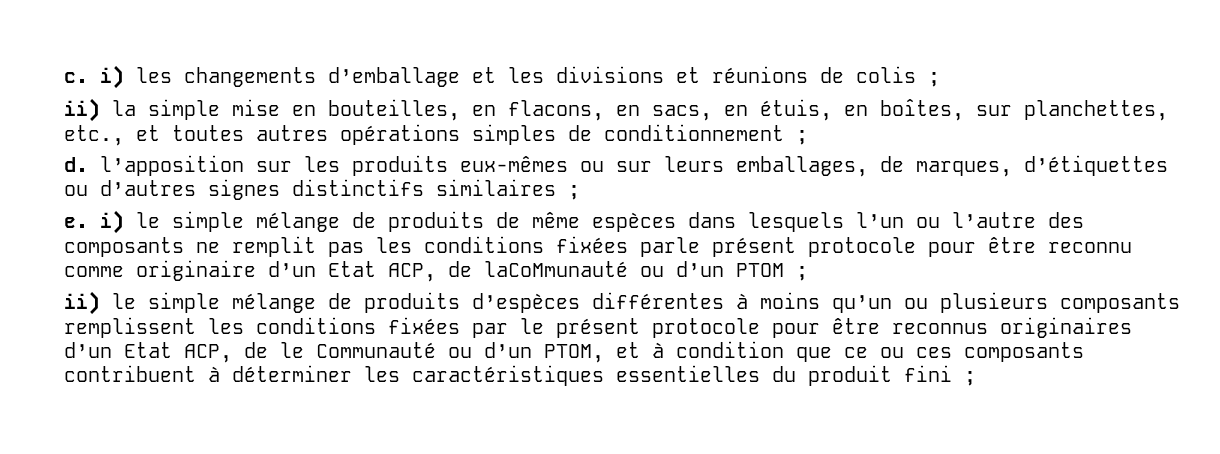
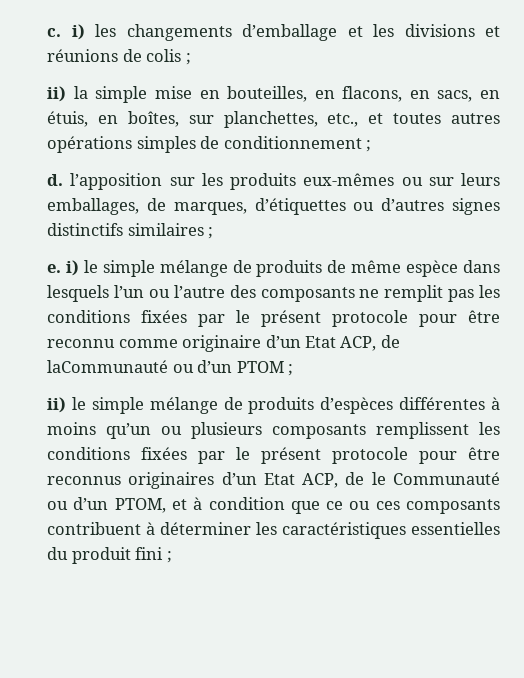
- e. i) le simple mélange de produits de même espèces dans lesquels l’un ou l’autre des composants ne remplit pas les conditions fixées parle présent protocole pour être reconnu comme originaire d’un Etat ACP, de laCoMmunauté ou d’un PTOM ;
+ e. i) le simple mélange de produits de même espèce dans lesquels l’un ou l’autre des composants ne remplit pas les conditions fixées par le présent protocole pour être reconnu comme originaire d’un Etat ACP, de laCommunauté ou d’un PTOM ;

